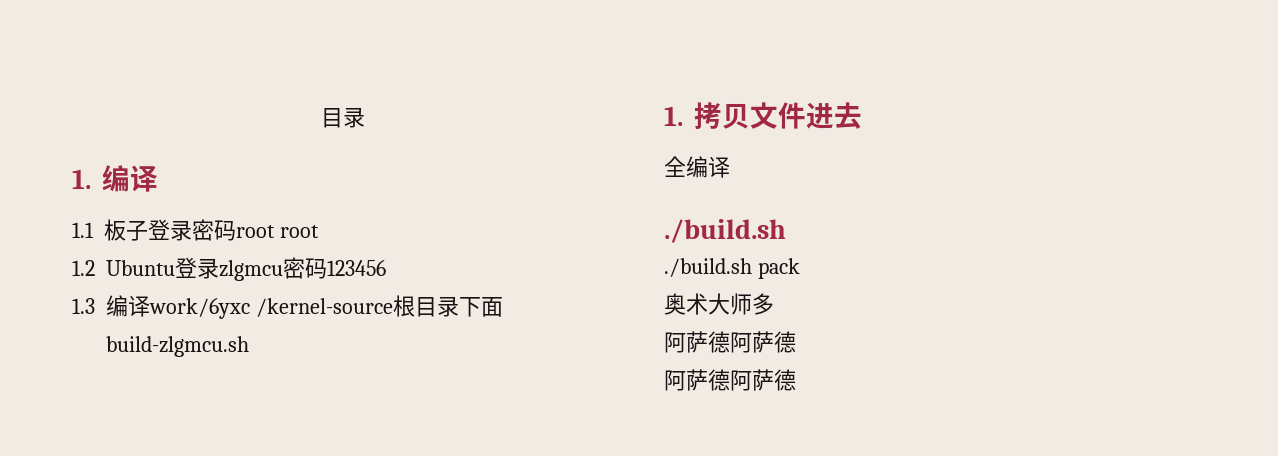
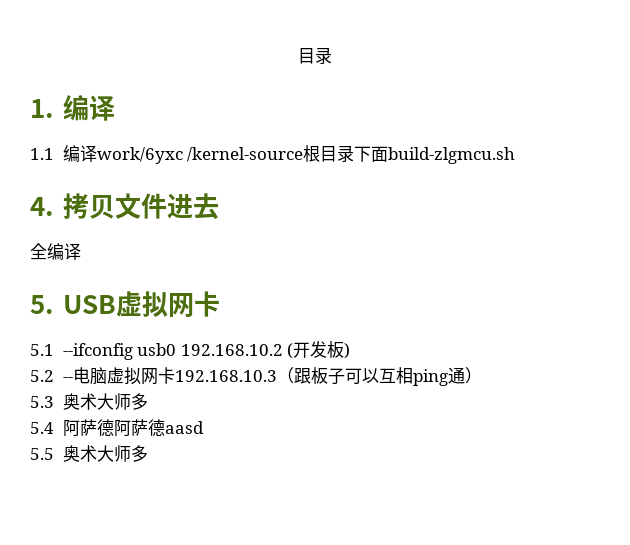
- 1.1板子登录密码root root
- 1.2 Ubuntu登录zlgmcu密码123456
- 1.3编译work/6yxc /kernel-source根目录下面build-zlgmcu.sh
+ 1.1编译work/6yxc /kernel-source根目录下面build-zlgmcu.sh
- 1.拷贝文件进去
+ 4.拷贝文件进去
  全编译
- ./build.sh
- ./build.sh pack
- 奥术大师多
- 阿萨德阿萨德
- 阿萨德阿萨德
+ 5. USB虚拟网卡
+ 5.1 --ifconfig usb0 192.168.10.2 (开发板)
+ 5.2 --电脑虚拟网卡192.168.10.3（跟板子可以互相ping通）
+ 5.3奥术大师多
+ 5.4阿萨德阿萨德aasd
+ 5.5奥术大师多

